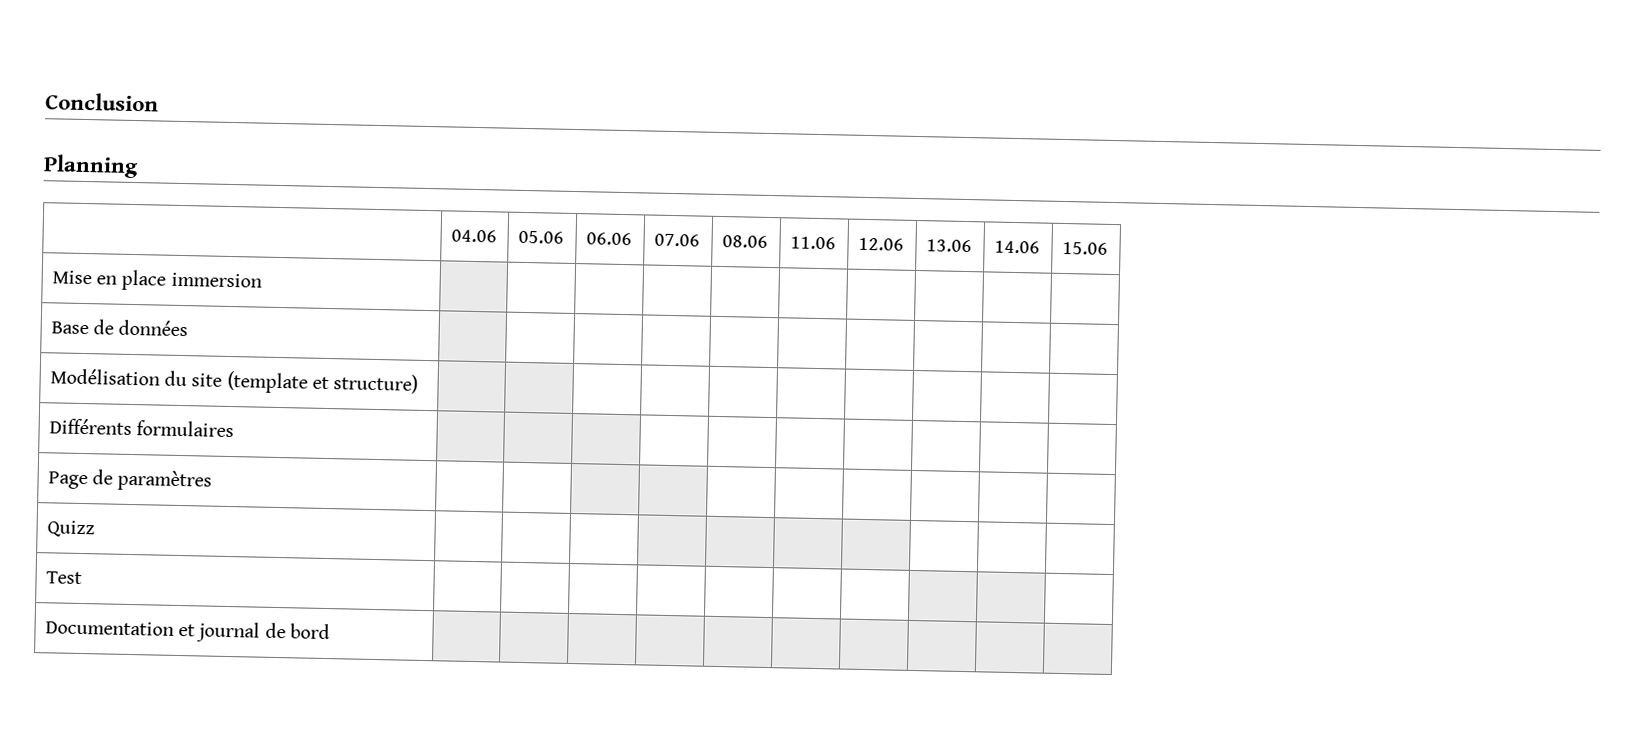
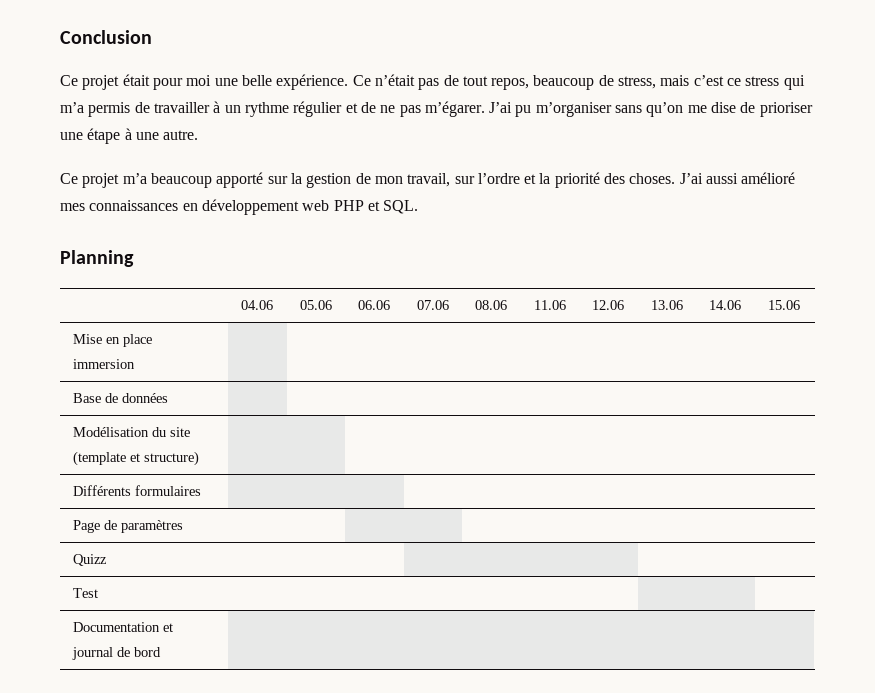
+ Ce projet était pour moi une belle expérience. Ce n’était pas de tout repos, beaucoup de stress, mais c’est ce stress qui m’a permis de travailler à un rythme régulier et de ne pas m’égarer. J’ai pu m’organiser sans qu’on me dise de prioriser une étape à une autre.
+ Ce projet m’a beaucoup apporté sur la gestion de mon travail, sur l’ordre et la priorité des choses. J’ai aussi amélioré mes connaissances en développement web PHP et SQL.

